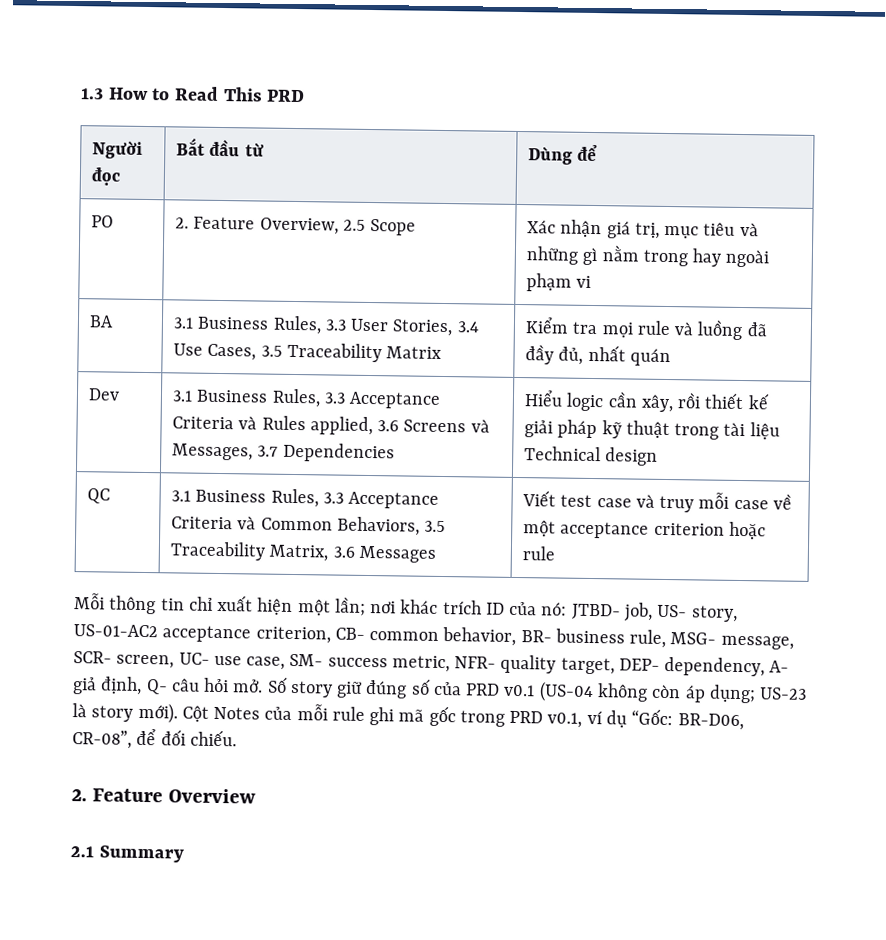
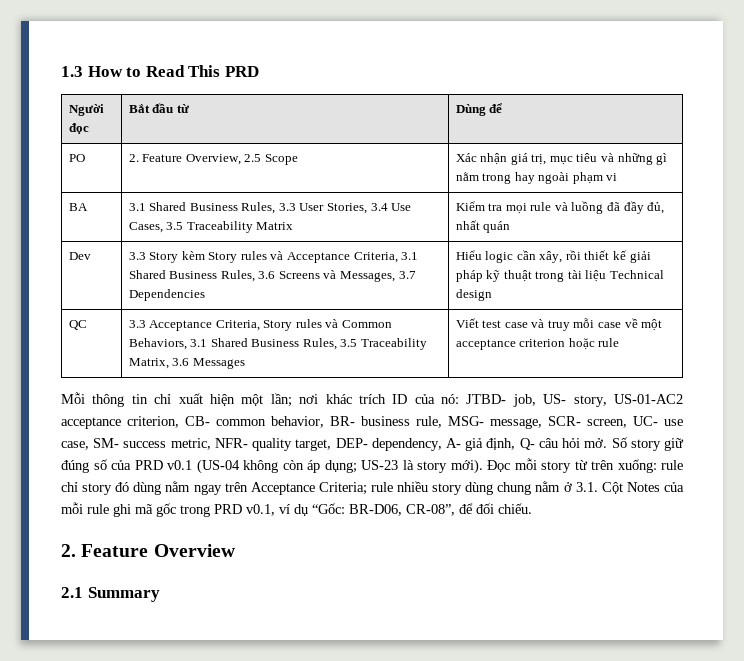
- BA | 3.1 Business Rules, 3.3 User Stories, 3.4 Use Cases, 3.5 Traceability Matrix | Kiểm tra mọi rule và luồng đã đầy đủ, nhất quán
+ BA | 3.1 Shared Business Rules, 3.3 User Stories, 3.4 Use Cases, 3.5 Traceability Matrix | Kiểm tra mọi rule và luồng đã đầy đủ, nhất quán
- Dev | 3.1 Business Rules, 3.3 Acceptance Criteria và Rules applied, 3.6 Screens và Messages, 3.7 Dependencies | Hiểu logic cần xây, rồi thiết kế giải pháp kỹ thuật trong tài liệu Technical design
+ Dev | 3.3 Story kèm Story rules và Acceptance Criteria, 3.1 Shared Business Rules, 3.6 Screens và Messages, 3.7 Dependencies | Hiểu logic cần xây, rồi thiết kế giải pháp kỹ thuật trong tài liệu Technical design
- QC | 3.1 Business Rules, 3.3 Acceptance Criteria và Common Behaviors, 3.5 Traceability Matrix, 3.6 Messages | Viết test case và truy mỗi case về một acceptance criterion hoặc rule
+ QC | 3.3 Acceptance Criteria, Story rules và Common Behaviors, 3.1 Shared Business Rules, 3.5 Traceability Matrix, 3.6 Messages | Viết test case và truy mỗi case về một acceptance criterion hoặc rule
- Cột Notes của mỗi rule ghi mã gốc trong PRD v0.1, ví dụ “Gốc: BR-D06, CR-08”, để đối chiếu.
+ Đọc mỗi story từ trên xuống: rule chỉ story đó dùng nằm ngay trên Acceptance Criteria; rule nhiều story dùng chung nằm ở 3.1. Cột Notes của mỗi rule ghi mã gốc trong PRD v0.1, ví dụ “Gốc: BR-D06, CR-08”, để đối chiếu.

